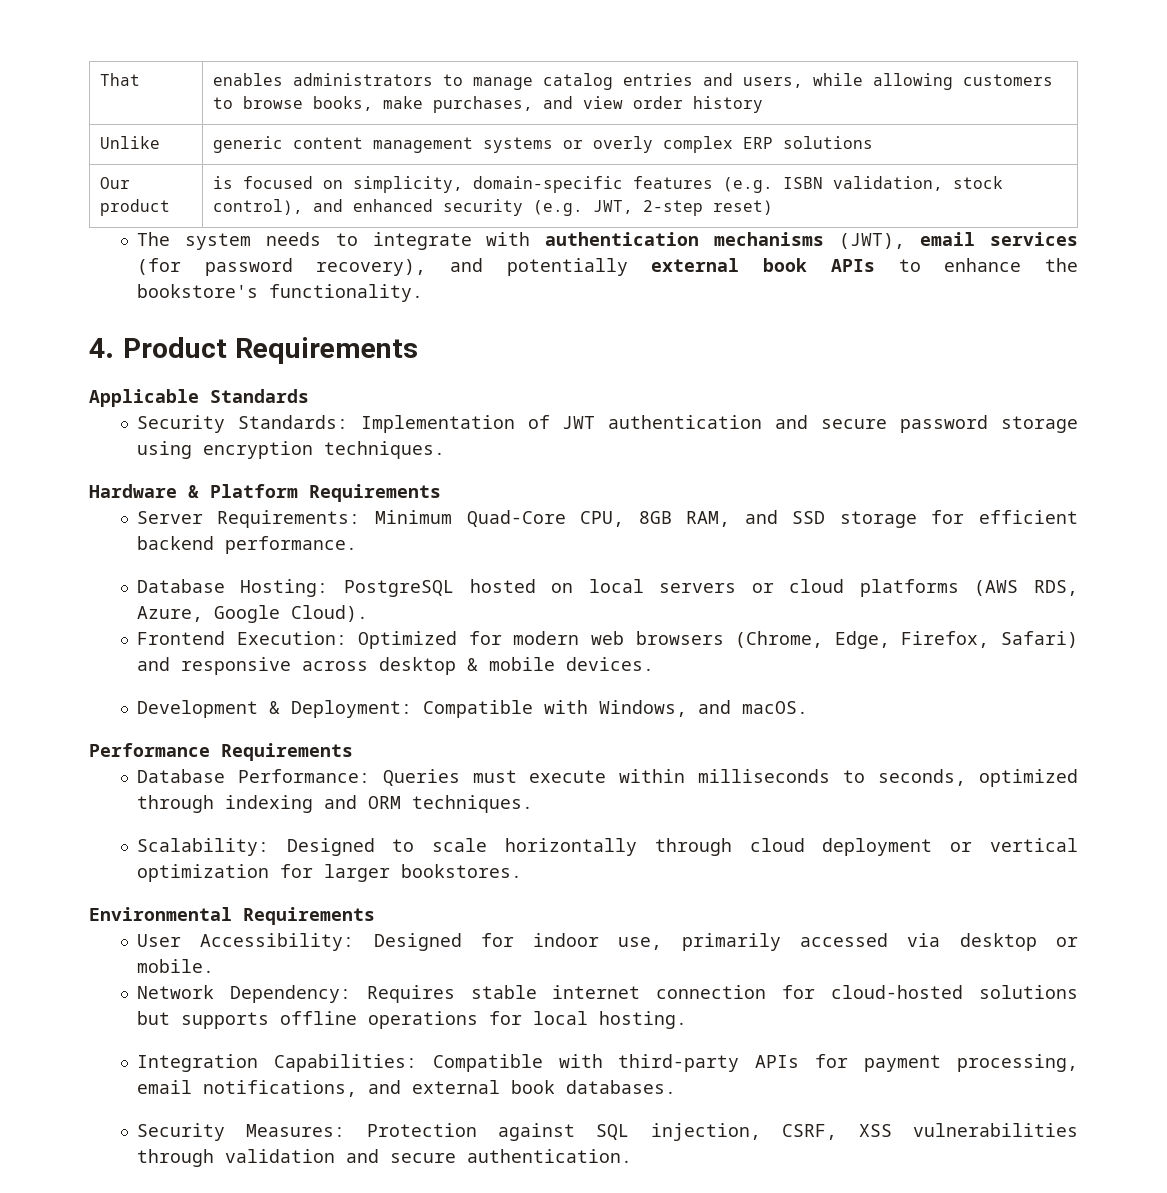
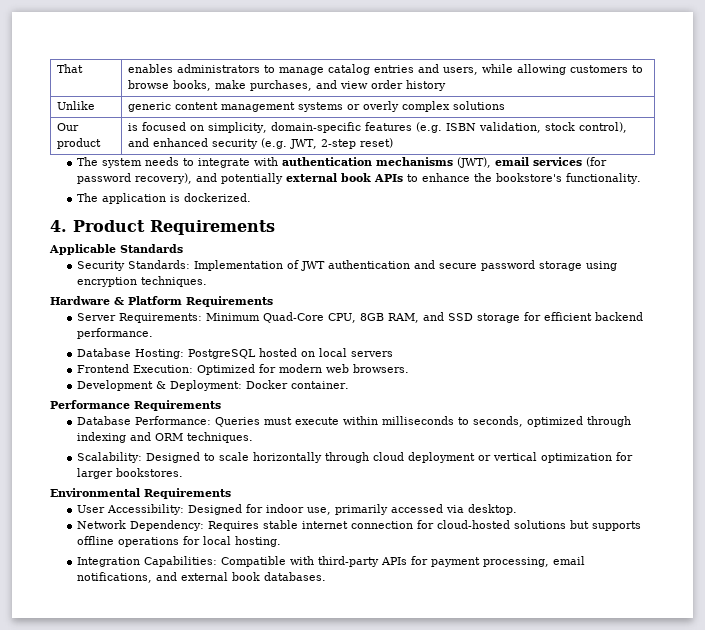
- Unlike | generic content management systems or overly complex ERP solutions
+ Unlike | generic content management systems or overly complex solutions
+ The application is dockerized.
- Database Hosting: PostgreSQL hosted on local servers or cloud platforms (AWS RDS, Azure, Google Cloud).
+ Database Hosting: PostgreSQL hosted on local servers
- Frontend Execution: Optimized for modern web browsers (Chrome, Edge, Firefox, Safari) and responsive across desktop & mobile devices.
- Development & Deployment: Compatible with Windows, and macOS.
+ Frontend Execution: Optimized for modern web browsers.
+ Development & Deployment: Docker container.
- User Accessibility: Designed for indoor use, primarily accessed via desktop or mobile.
+ User Accessibility: Designed for indoor use, primarily accessed via desktop.
- Security Measures: Protection against SQL injection, CSRF, XSS vulnerabilities through validation and secure authentication.

